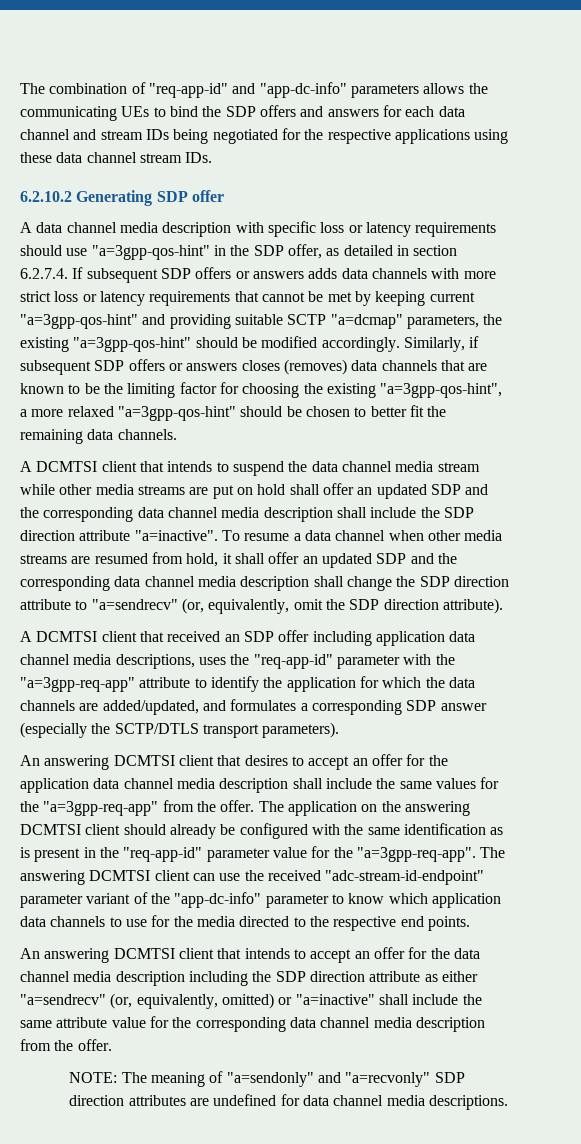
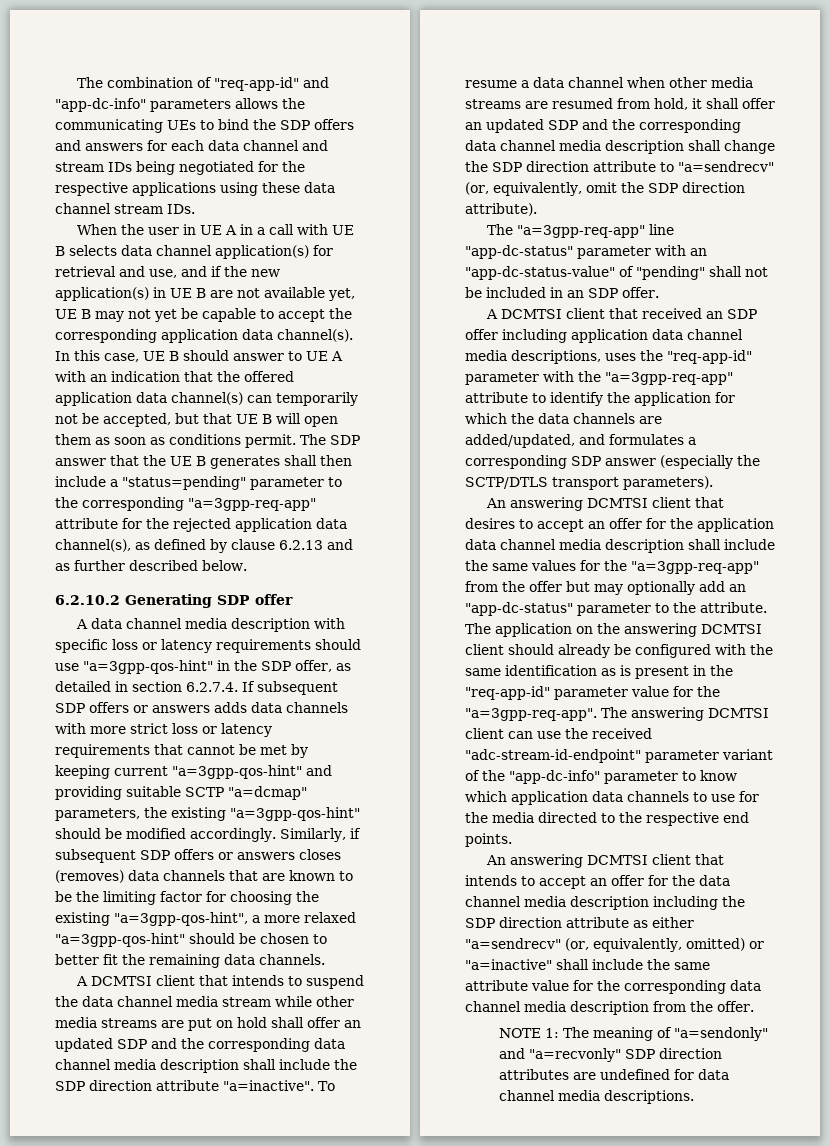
+ When the user in UE A in a call with UE B selects data channel application(s) for retrieval and use, and if the new application(s) in UE B are not available yet, UE B may not yet be capable to accept the corresponding application data channel(s). In this case, UE B should answer to UE A with an indication that the offered application data channel(s) can temporarily not be accepted, but that UE B will open them as soon as conditions permit. The SDP answer that the UE B generates shall then include a "status=pending" parameter to the corresponding "a=3gpp-req-app" attribute for the rejected application data channel(s), as defined by clause 6.2.13 and as further described below.
+ The "a=3gpp-req-app" line "app-dc-status" parameter with an "app-dc-status-value" of "pending" shall not be included in an SDP offer.
- An answering DCMTSI client that desires to accept an offer for the application data channel media description shall include the same values for the "a=3gpp-req-app" from the offer.
+ An answering DCMTSI client that desires to accept an offer for the application data channel media description shall include the same values for the "a=3gpp-req-app" from the offer but may optionally add an "app-dc-status" parameter to the attribute.
- NOTE: The meaning of "a=sendonly" and "a=recvonly" SDP direction attributes are undefined for data channel media descriptions.
+ NOTE 1: The meaning of "a=sendonly" and "a=recvonly" SDP direction attributes are undefined for data channel media descriptions.

